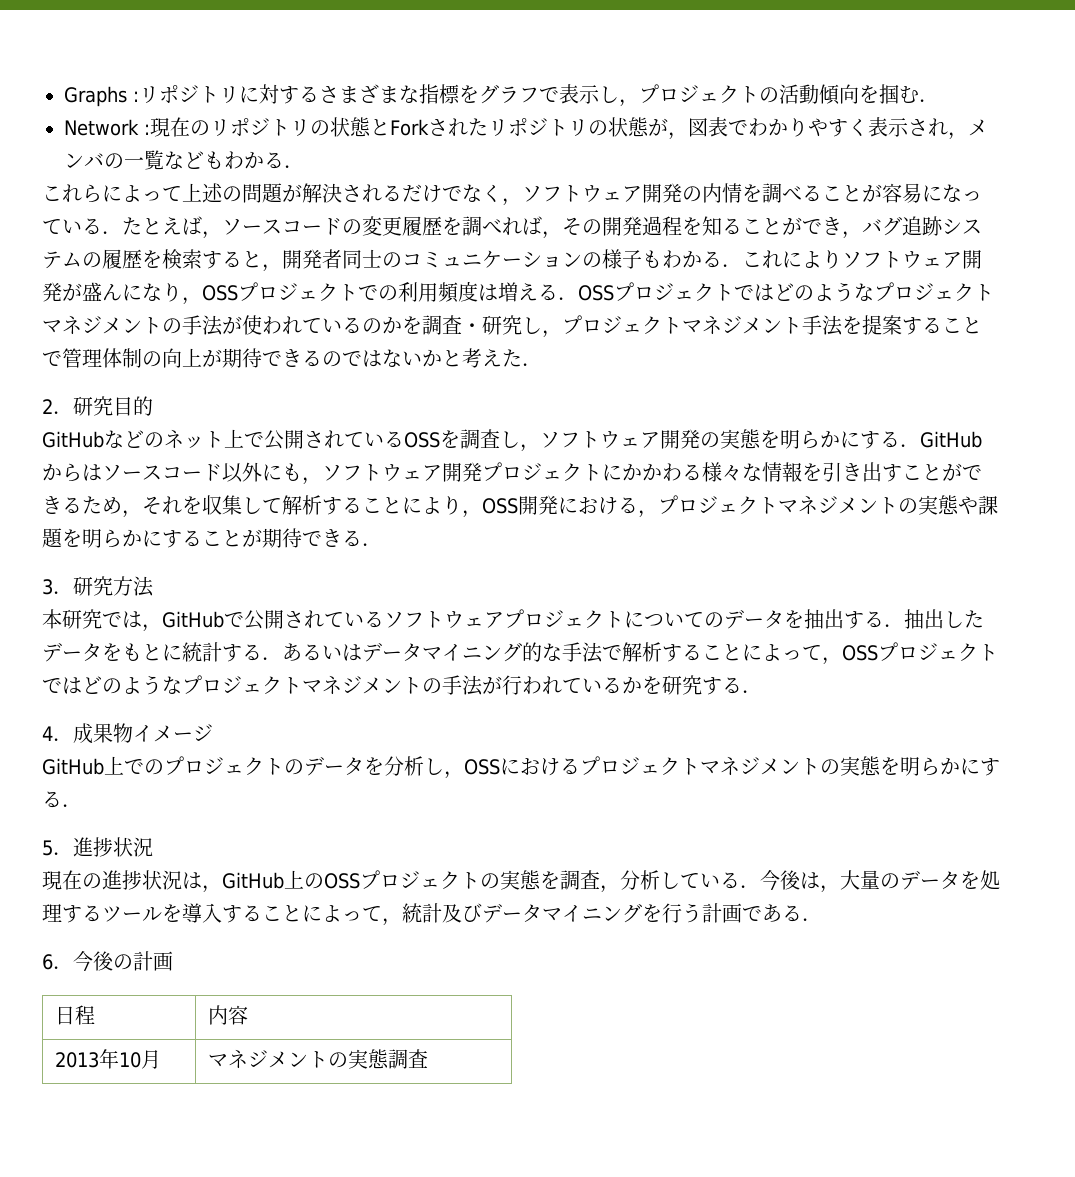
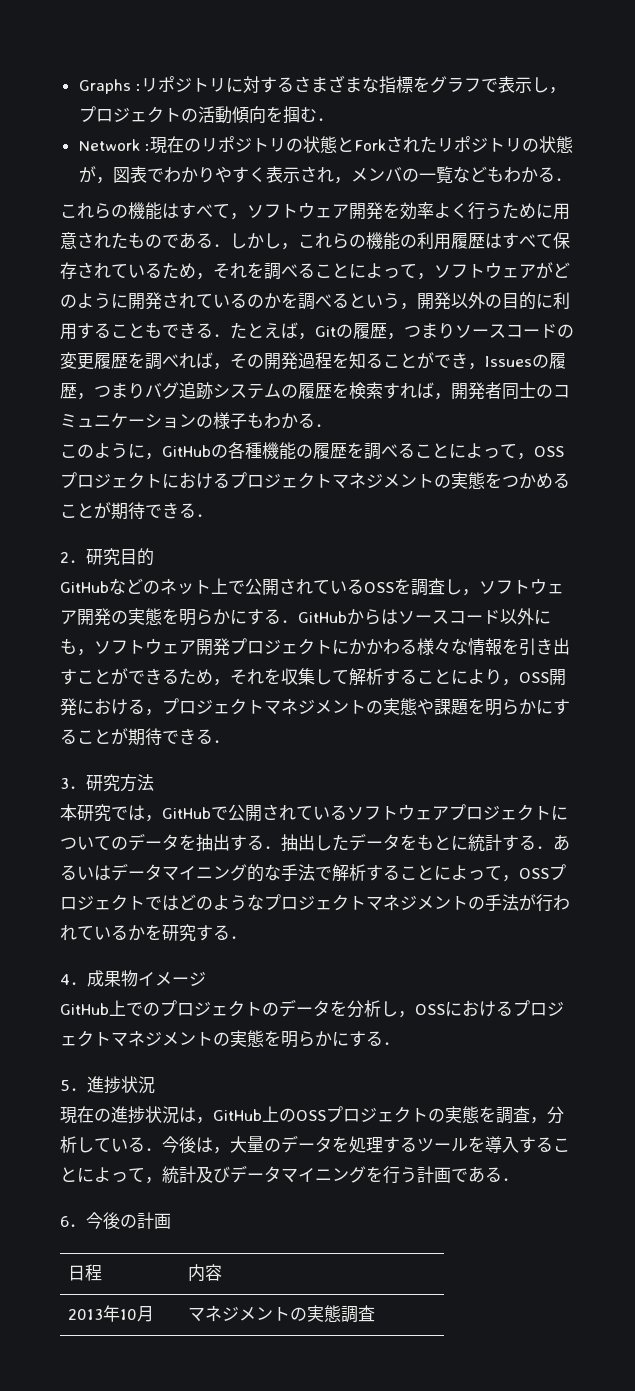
- これらによって上述の問題が解決されるだけでなく，ソフトウェア開発の内情を調べることが容易になっている．たとえば，ソースコードの変更履歴を調べれば，その開発過程を知ることができ，バグ追跡システムの履歴を検索すると，開発者同士のコミュニケーションの様子もわかる．これによりソフトウェア開発が盛んになり，OSSプロジェクトでの利用頻度は増える．OSSプロジェクトではどのようなプロジェクトマネジメントの手法が使われているのかを調査・研究し，プロジェクトマネジメント手法を提案することで管理体制の向上が期待できるのではないかと考えた．
+ これらの機能はすべて，ソフトウェア開発を効率よく行うために用意されたものである．しかし，これらの機能の利用履歴はすべて保存されているため，それを調べることによって，ソフトウェアがどのように開発されているのかを調べるという，開発以外の目的に利用することもできる．たとえば，Gitの履歴，つまりソースコードの変更履歴を調べれば，その開発過程を知ることができ，Issuesの履歴，つまりバグ追跡システムの履歴を検索すれば，開発者同士のコミュニケーションの様子もわかる．
+ このように，GitHubの各種機能の履歴を調べることによって，OSSプロジェクトにおけるプロジェクトマネジメントの実態をつかめることが期待できる．

